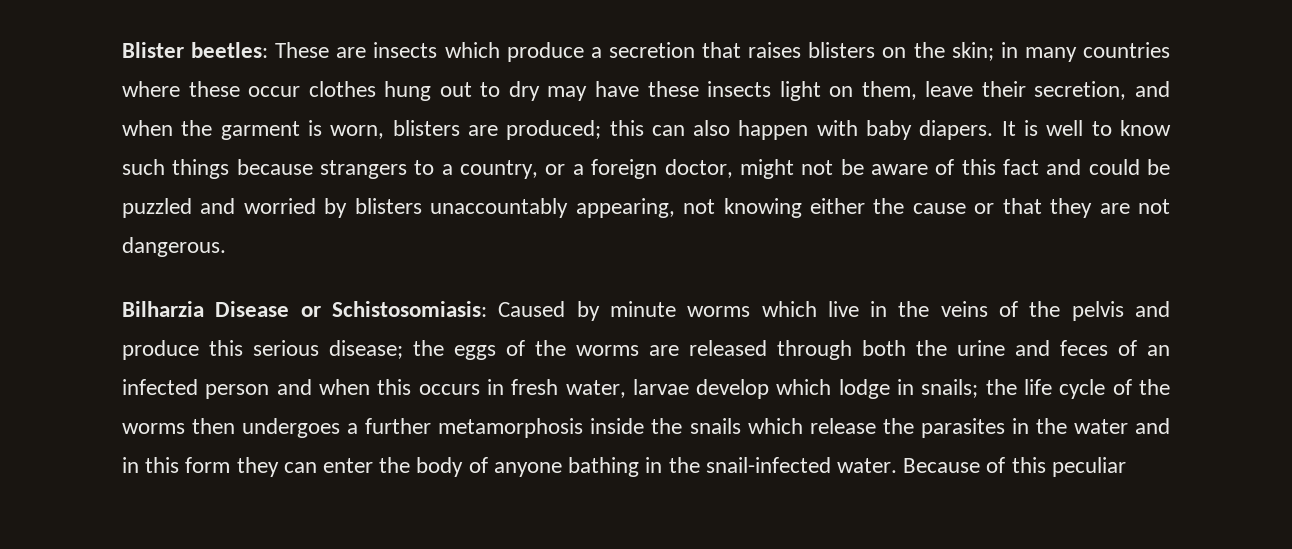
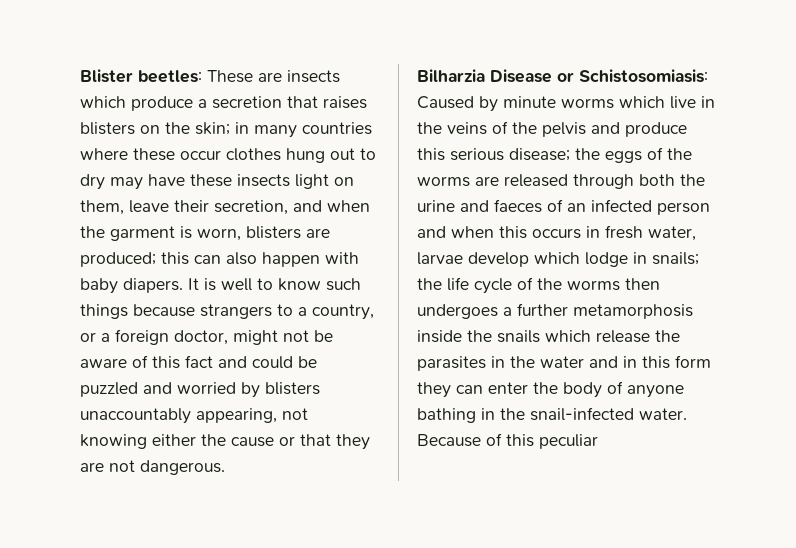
- the eggs of the worms are released through both the urine and feces of an infected person and when this occurs in fresh water, larvae develop which lodge in snails;
+ the eggs of the worms are released through both the urine and faeces of an infected person and when this occurs in fresh water, larvae develop which lodge in snails;

